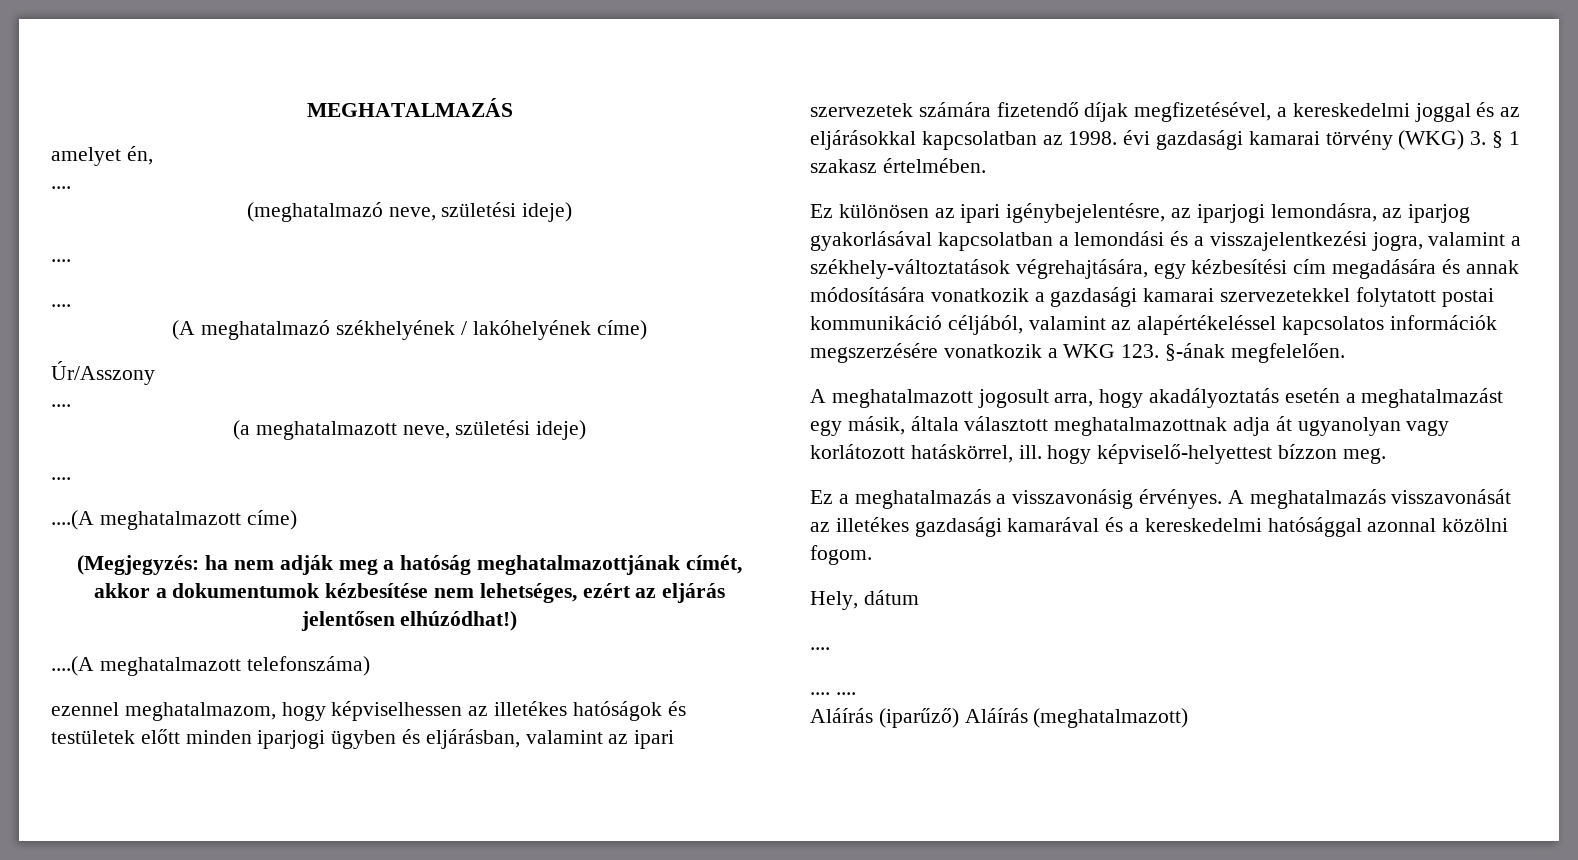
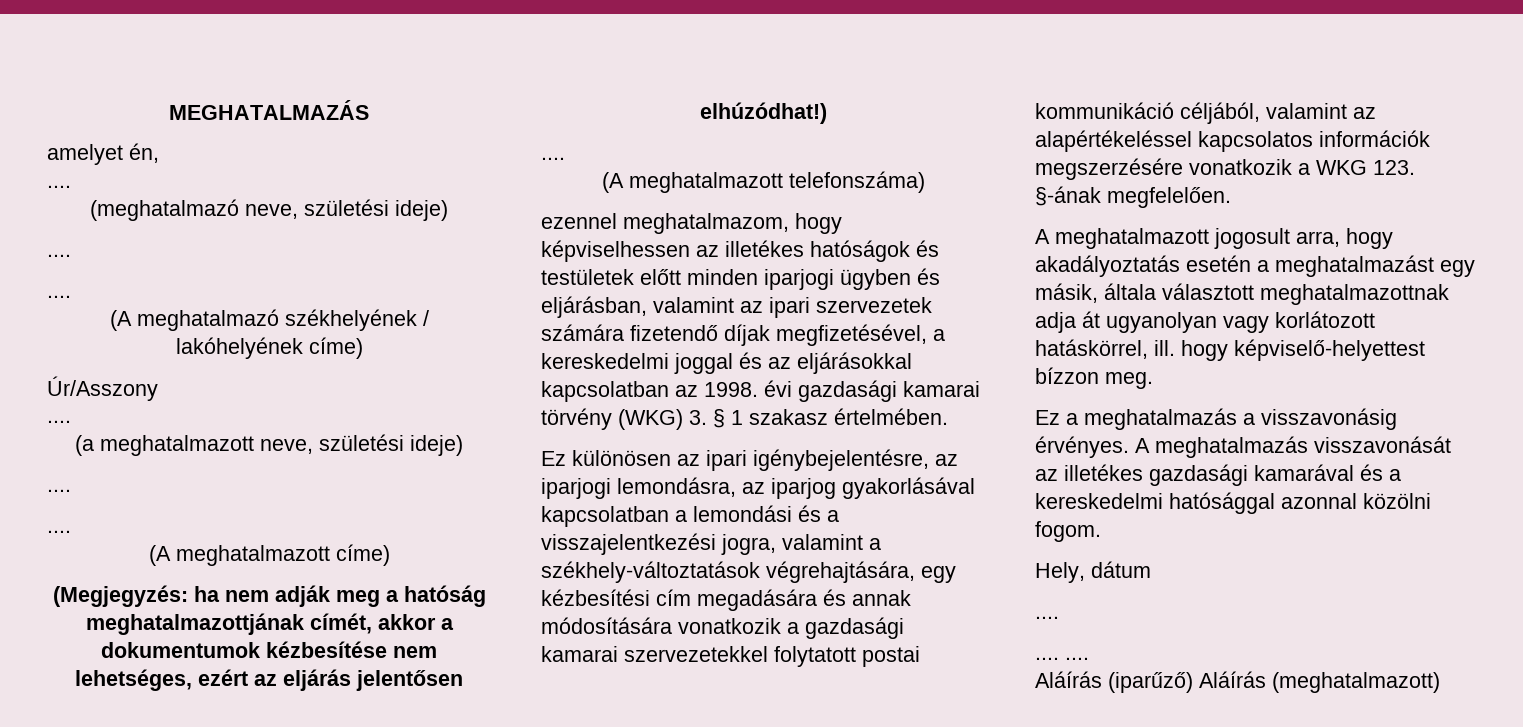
  (a meghatalmazott neve, születési ideje)
  ....
- ....(A meghatalmazott címe)
+ ....
+ (A meghatalmazott címe)
  (Megjegyzés: ha nem adják meg a hatóság meghatalmazottjának címét, akkor a dokumentumok kézbesítése nem lehetséges, ezért az eljárás jelentősen elhúzódhat!)
- ....(A meghatalmazott telefonszáma)
+ ....
+ (A meghatalmazott telefonszáma)

